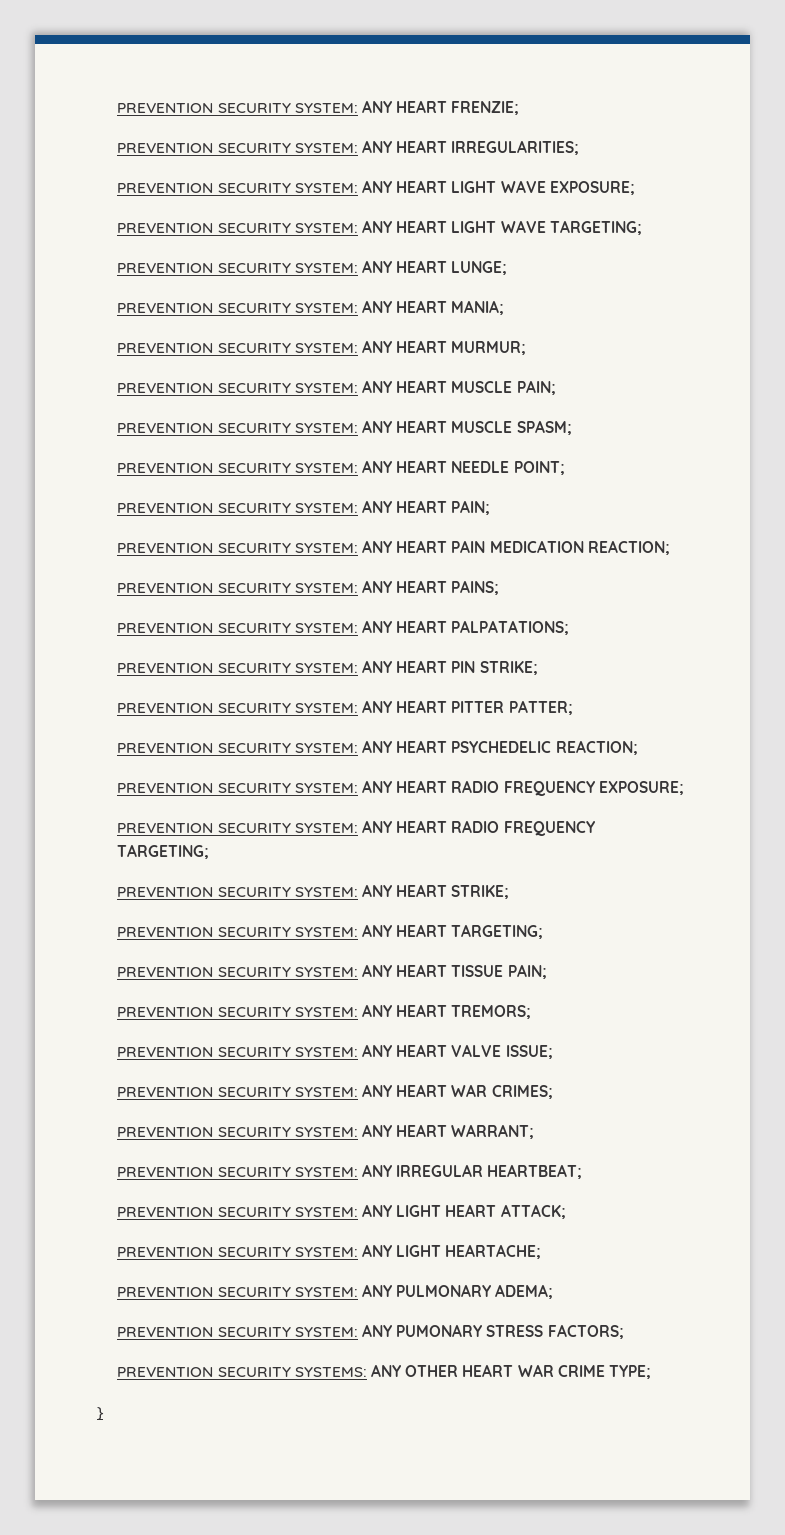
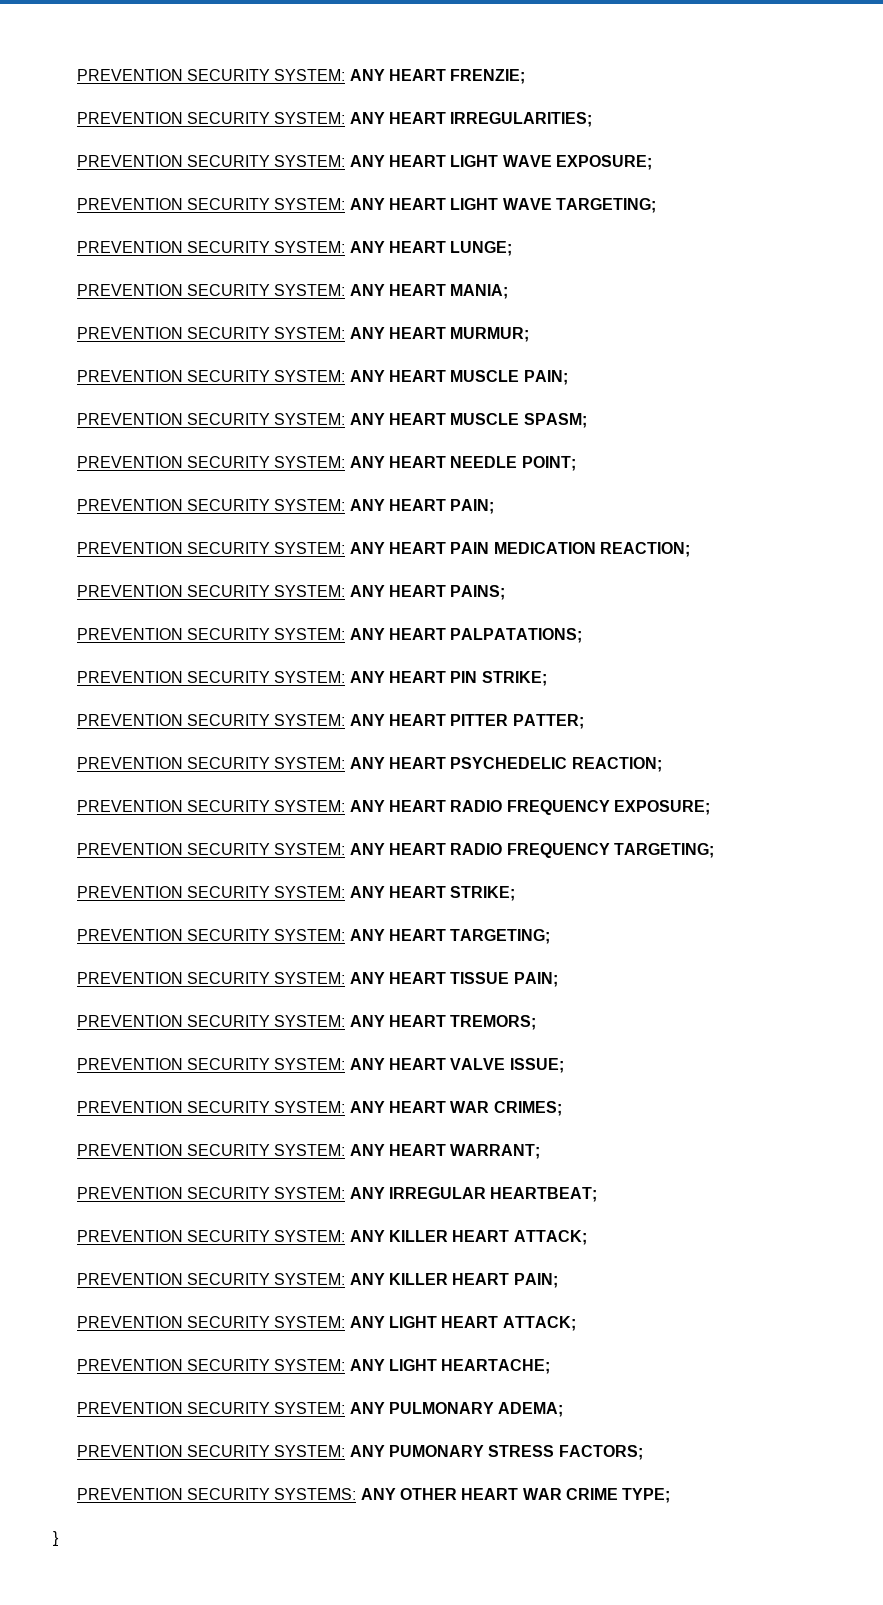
+ PREVENTION SECURITY SYSTEM: ANY KILLER HEART ATTACK;
+ PREVENTION SECURITY SYSTEM: ANY KILLER HEART PAIN;

